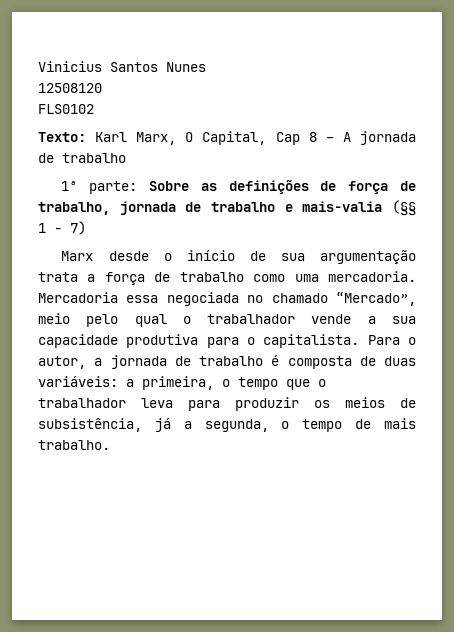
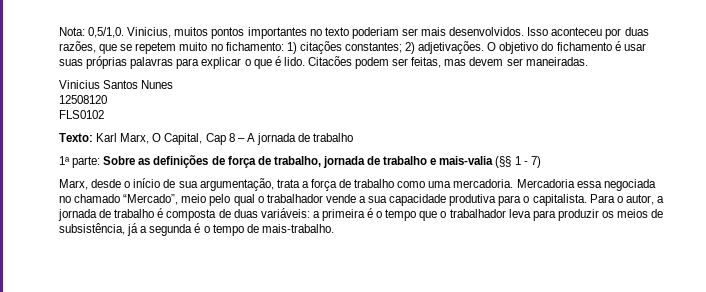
+ Nota: 0,5/1,0. Vinicius, muitos pontos importantes no texto poderiam ser mais desenvolvidos. Isso aconteceu por duas razões, que se repetem muito no fichamento: 1) citações constantes; 2) adjetivações. O objetivo do fichamento é usar suas próprias palavras para explicar o que é lido. Citacões podem ser feitas, mas devem ser maneiradas.
- Marx desde o início de sua argumentação trata a força de trabalho como uma mercadoria.
+ Marx, desde o início de sua argumentação, trata a força de trabalho como uma mercadoria.
- Para o autor, a jornada de trabalho é composta de duas variáveis: a primeira, o tempo que o trabalhador leva para produzir os meios de subsistência, já a segunda, o tempo de mais trabalho.
+ Para o autor, a jornada de trabalho é composta de duas variáveis: a primeira é o tempo que o trabalhador leva para produzir os meios de subsistência, já a segunda é o tempo de mais-trabalho.

